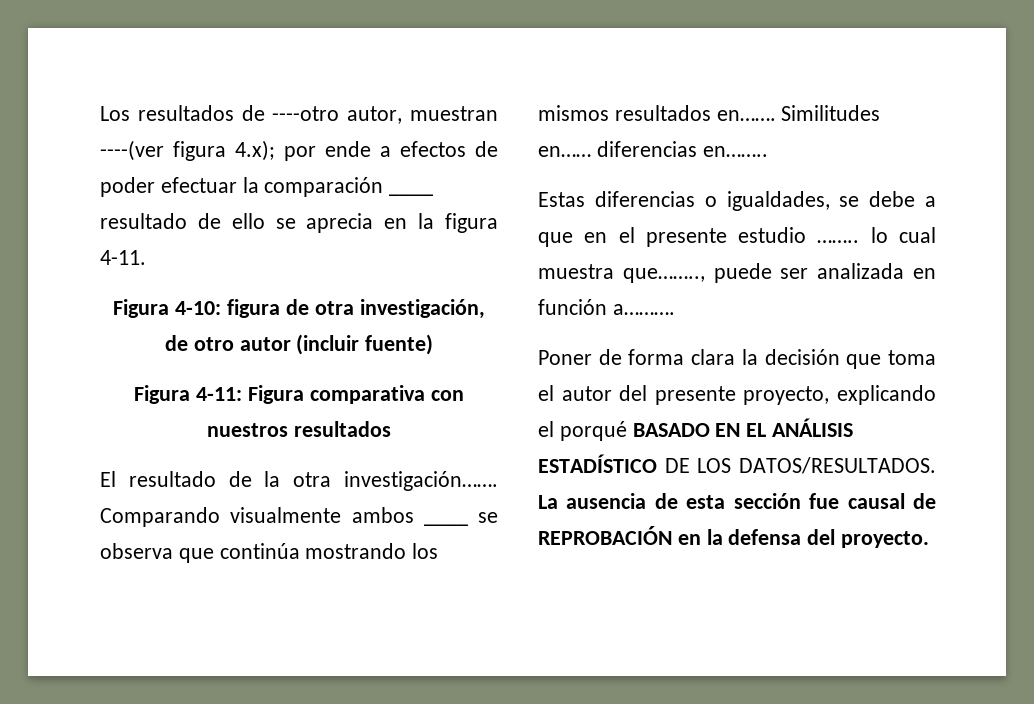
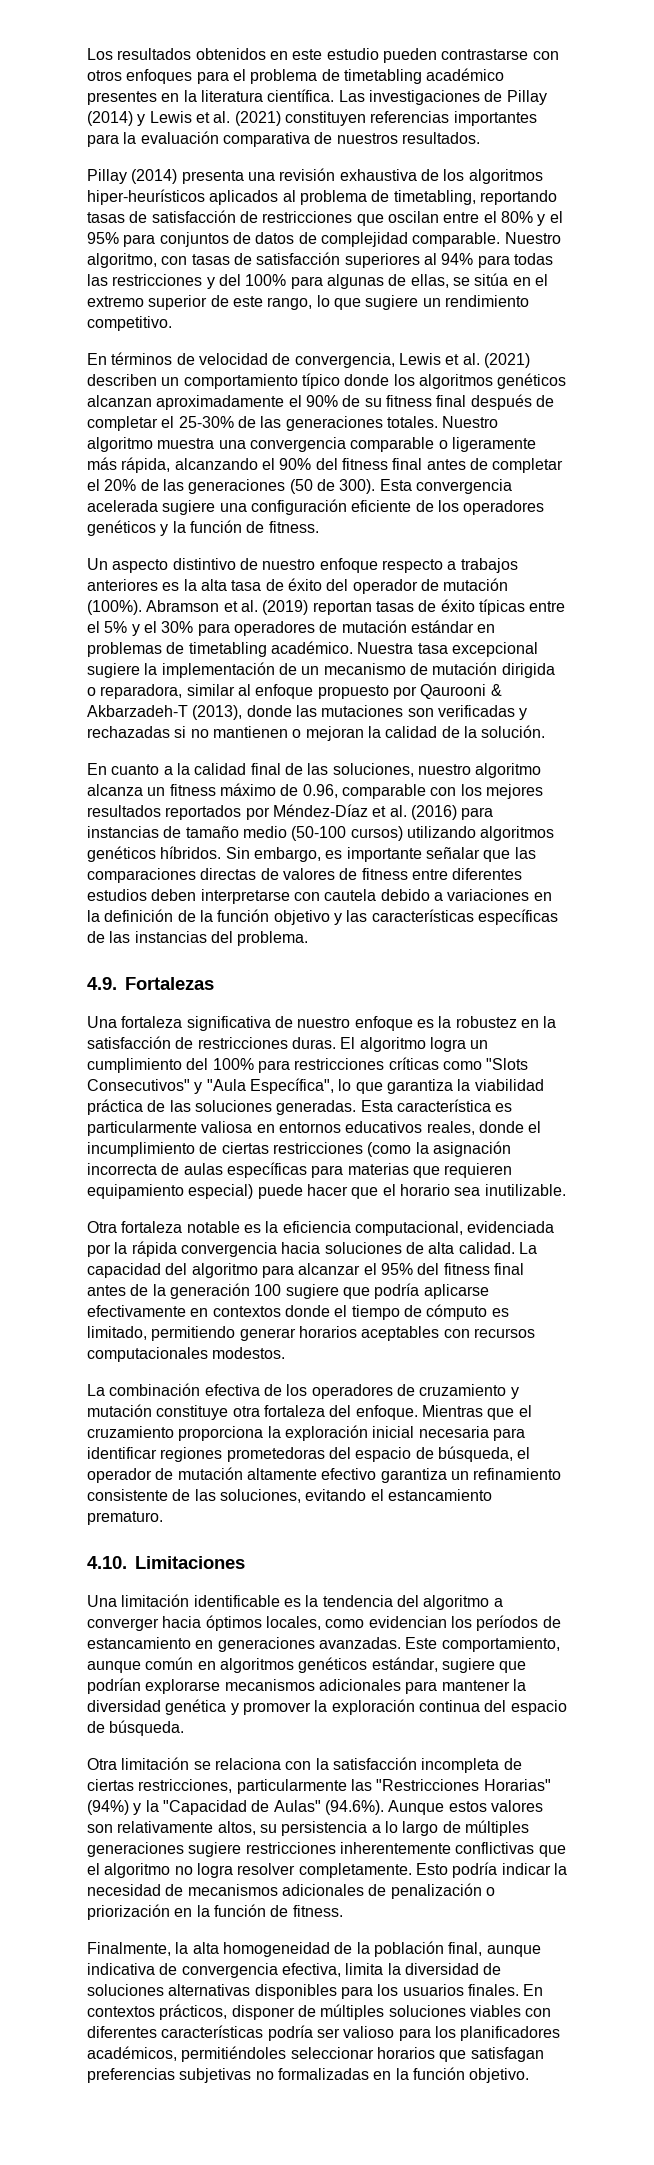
- Los resultados de ----otro autor, muestran ----(ver figura 4.x); por ende a efectos de poder efectuar la comparación ____ resultado de ello se aprecia en la figura 4-11.
- Figura 4-10: figura de otra investigación, de otro autor (incluir fuente)
- Figura 4-11: Figura comparativa con nuestros resultados
- El resultado de la otra investigación……. Comparando visualmente ambos ____ se observa que continúa mostrando los mismos resultados en……. Similitudes en…… diferencias en……..
- Estas diferencias o igualdades, se debe a que en el presente estudio …….. lo cual muestra que…….., puede ser analizada en función a……….
- Poner de forma clara la decisión que toma el autor del presente proyecto, explicando el porqué BASADO EN EL ANÁLISIS ESTADÍSTICO DE LOS DATOS/RESULTADOS. La ausencia de esta sección fue causal de REPROBACIÓN en la defensa del proyecto.
+ Los resultados obtenidos en este estudio pueden contrastarse con otros enfoques para el problema de timetabling académico presentes en la literatura científica. Las investigaciones de Pillay (2014) y Lewis et al. (2021) constituyen referencias importantes para la evaluación comparativa de nuestros resultados.
+ Pillay (2014) presenta una revisión exhaustiva de los algoritmos hiper-heurísticos aplicados al problema de timetabling, reportando tasas de satisfacción de restricciones que oscilan entre el 80% y el 95% para conjuntos de datos de complejidad comparable. Nuestro algoritmo, con tasas de satisfacción superiores al 94% para todas las restricciones y del 100% para algunas de ellas, se sitúa en el extremo superior de este rango, lo que sugiere un rendimiento competitivo.
+ En términos de velocidad de convergencia, Lewis et al. (2021) describen un comportamiento típico donde los algoritmos genéticos alcanzan aproximadamente el 90% de su fitness final después de completar el 25-30% de las generaciones totales. Nuestro algoritmo muestra una convergencia comparable o ligeramente más rápida, alcanzando el 90% del fitness final antes de completar el 20% de las generaciones (50 de 300). Esta convergencia acelerada sugiere una configuración eficiente de los operadores genéticos y la función de fitness.
+ Un aspecto distintivo de nuestro enfoque respecto a trabajos anteriores es la alta tasa de éxito del operador de mutación (100%). Abramson et al. (2019) reportan tasas de éxito típicas entre el 5% y el 30% para operadores de mutación estándar en problemas de timetabling académico. Nuestra tasa excepcional sugiere la implementación de un mecanismo de mutación dirigida o reparadora, similar al enfoque propuesto por Qaurooni & Akbarzadeh-T (2013), donde las mutaciones son verificadas y rechazadas si no mantienen o mejoran la calidad de la solución.
+ En cuanto a la calidad final de las soluciones, nuestro algoritmo alcanza un fitness máximo de 0.96, comparable con los mejores resultados reportados por Méndez-Díaz et al. (2016) para instancias de tamaño medio (50-100 cursos) utilizando algoritmos genéticos híbridos. Sin embargo, es importante señalar que las comparaciones directas de valores de fitness entre diferentes estudios deben interpretarse con cautela debido a variaciones en la definición de la función objetivo y las características específicas de las instancias del problema.
+ 4.9. Fortalezas
+ Una fortaleza significativa de nuestro enfoque es la robustez en la satisfacción de restricciones duras. El algoritmo logra un cumplimiento del 100% para restricciones críticas como "Slots Consecutivos" y "Aula Específica", lo que garantiza la viabilidad práctica de las soluciones generadas. Esta característica es particularmente valiosa en entornos educativos reales, donde el incumplimiento de ciertas restricciones (como la asignación incorrecta de aulas específicas para materias que requieren equipamiento especial) puede hacer que el horario sea inutilizable.
+ Otra fortaleza notable es la eficiencia computacional, evidenciada por la rápida convergencia hacia soluciones de alta calidad. La capacidad del algoritmo para alcanzar el 95% del fitness final antes de la generación 100 sugiere que podría aplicarse efectivamente en contextos donde el tiempo de cómputo es limitado, permitiendo generar horarios aceptables con recursos computacionales modestos.
+ La combinación efectiva de los operadores de cruzamiento y mutación constituye otra fortaleza del enfoque. Mientras que el cruzamiento proporciona la exploración inicial necesaria para identificar regiones prometedoras del espacio de búsqueda, el operador de mutación altamente efectivo garantiza un refinamiento consistente de las soluciones, evitando el estancamiento prematuro.
+ 4.10. Limitaciones
+ Una limitación identificable es la tendencia del algoritmo a converger hacia óptimos locales, como evidencian los períodos de estancamiento en generaciones avanzadas. Este comportamiento, aunque común en algoritmos genéticos estándar, sugiere que podrían explorarse mecanismos adicionales para mantener la diversidad genética y promover la exploración continua del espacio de búsqueda.
+ Otra limitación se relaciona con la satisfacción incompleta de ciertas restricciones, particularmente las "Restricciones Horarias" (94%) y la "Capacidad de Aulas" (94.6%). Aunque estos valores son relativamente altos, su persistencia a lo largo de múltiples generaciones sugiere restricciones inherentemente conflictivas que el algoritmo no logra resolver completamente. Esto podría indicar la necesidad de mecanismos adicionales de penalización o priorización en la función de fitness.
+ Finalmente, la alta homogeneidad de la población final, aunque indicativa de convergencia efectiva, limita la diversidad de soluciones alternativas disponibles para los usuarios finales. En contextos prácticos, disponer de múltiples soluciones viables con diferentes características podría ser valioso para los planificadores académicos, permitiéndoles seleccionar horarios que satisfagan preferencias subjetivas no formalizadas en la función objetivo.

